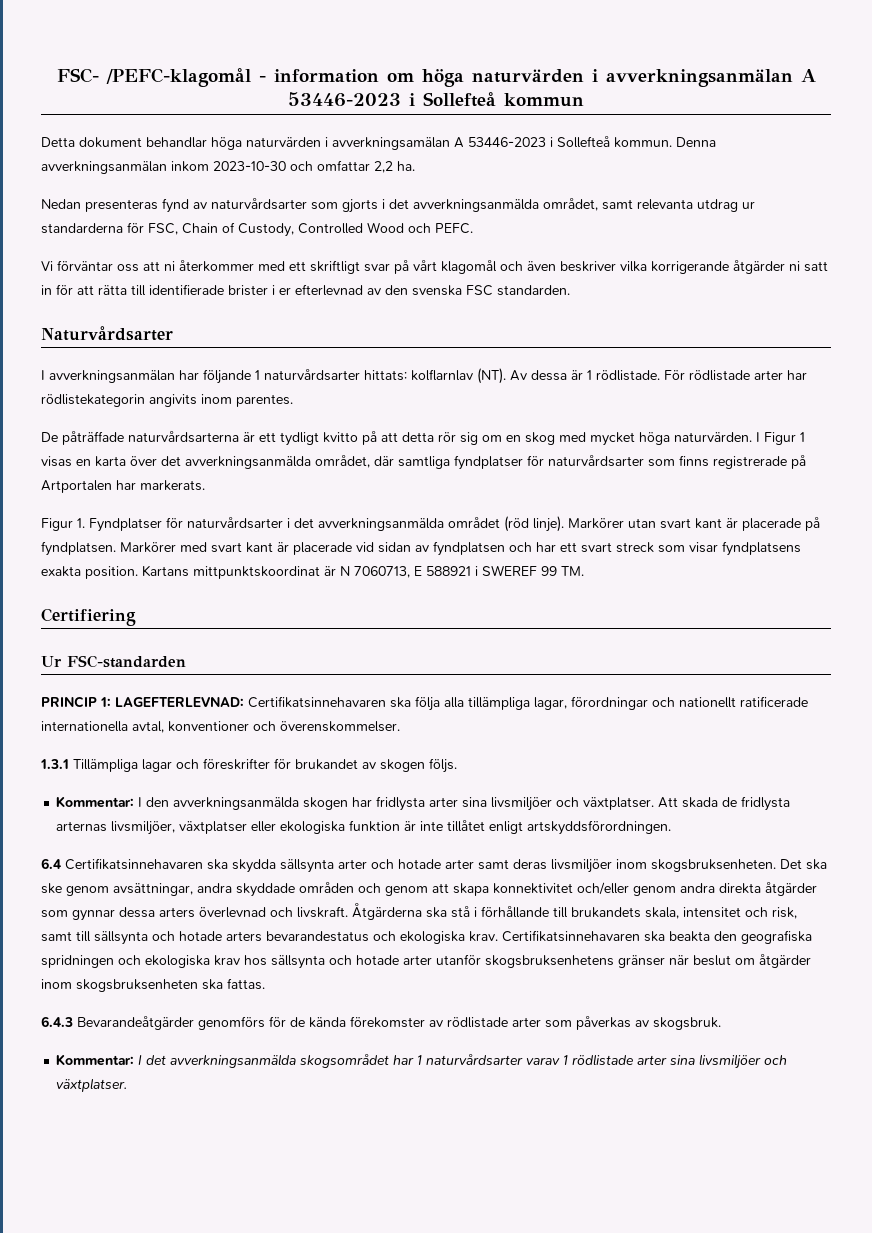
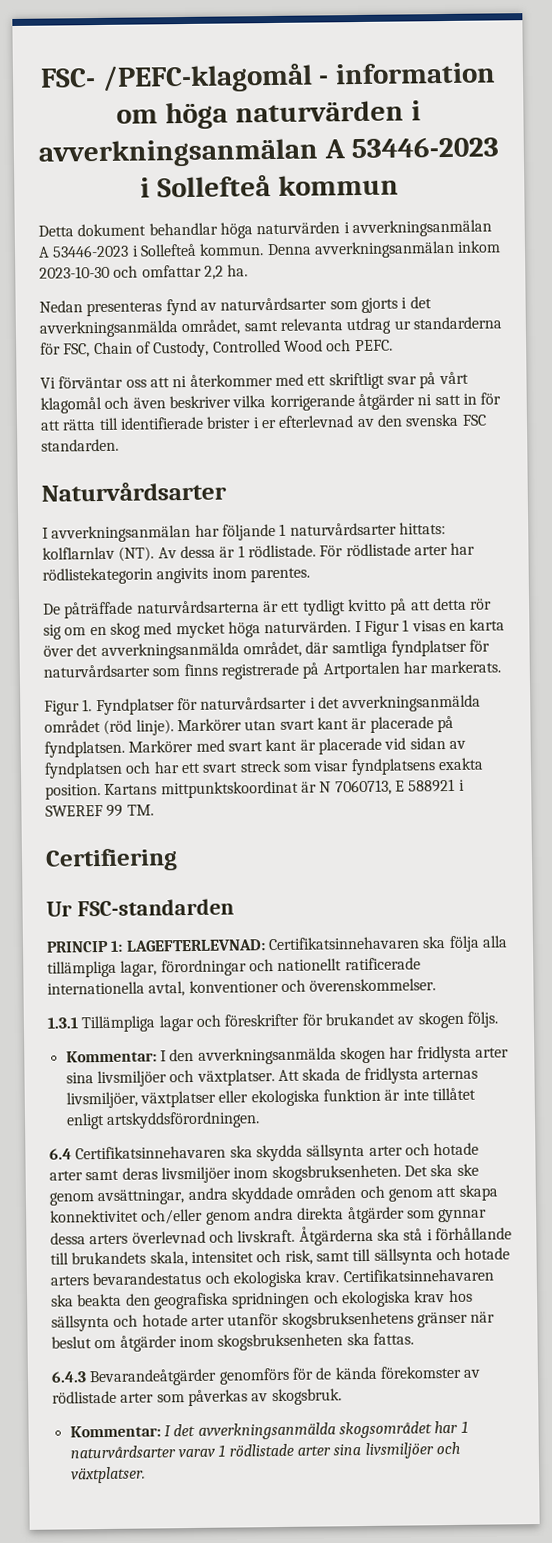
- Detta dokument behandlar höga naturvärden i avverkningsamälan A 53446-2023 i Sollefteå kommun.
+ Detta dokument behandlar höga naturvärden i avverkningsanmälan A 53446-2023 i Sollefteå kommun.

